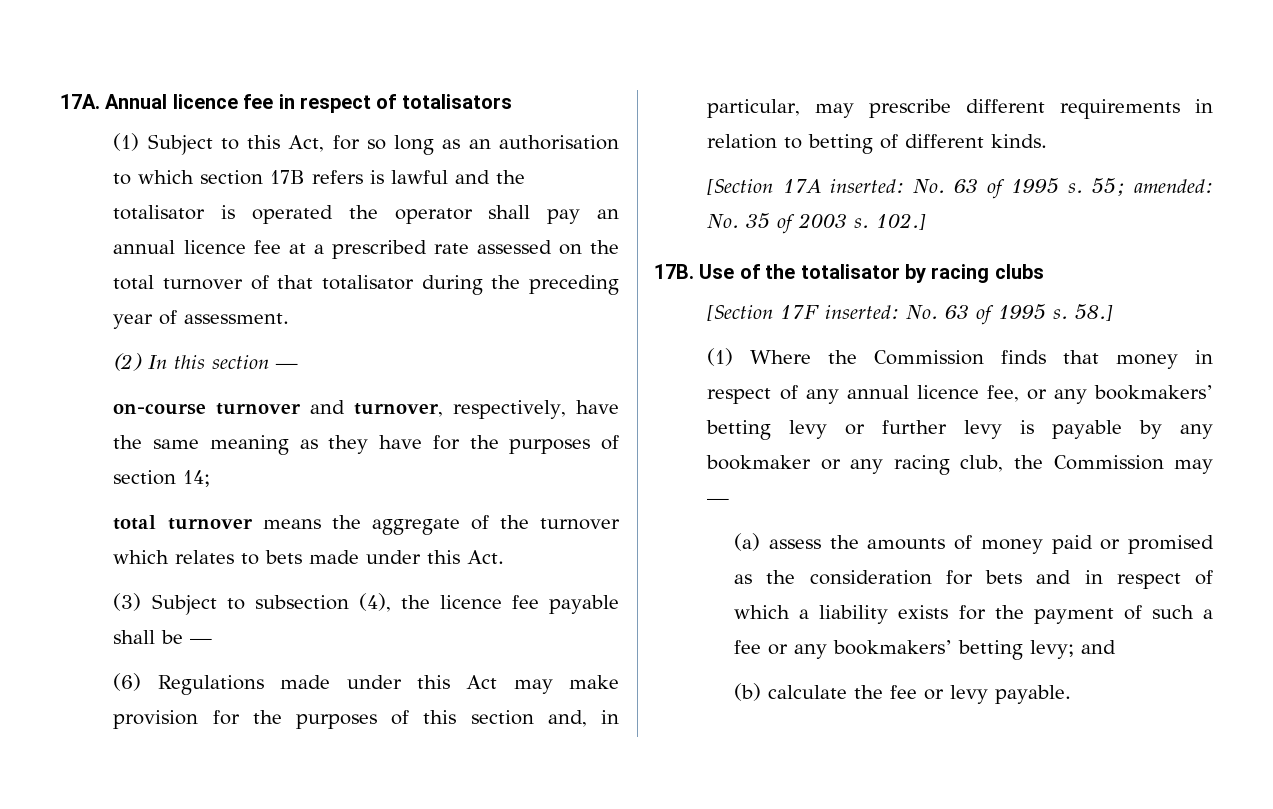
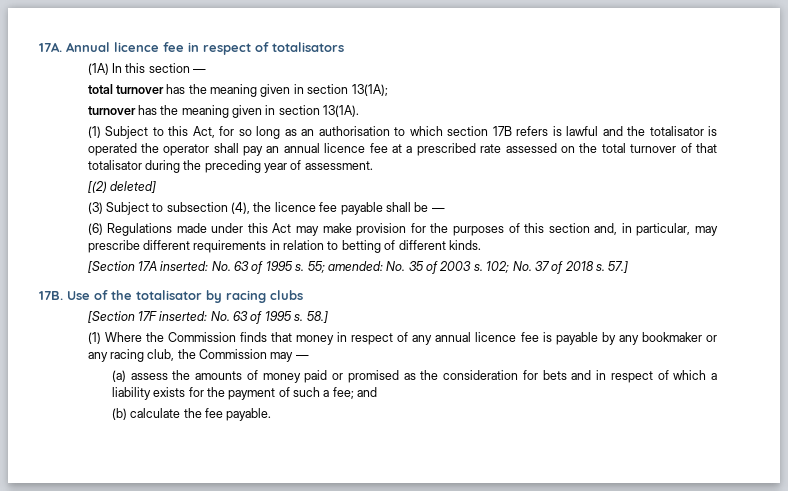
+ (1A) In this section —
+ total turnover has the meaning given in section 13(1A);
+ turnover has the meaning given in section 13(1A).
- (2) In this section —
- on-course turnover and turnover, respectively, have the same meaning as they have for the purposes of section 14;
- total turnover means the aggregate of the turnover which relates to bets made under this Act.
+ [(2) deleted]
- 102.]
+ 102; No. 37 of 2018 s. 57.]
- (1) Where the Commission finds that money in respect of any annual licence fee, or any bookmakers’ betting levy or further levy is payable by any bookmaker or any racing club, the Commission may —
+ (1) Where the Commission finds that money in respect of any annual licence fee is payable by any bookmaker or any racing club, the Commission may —
- (a) assess the amounts of money paid or promised as the consideration for bets and in respect of which a liability exists for the payment of such a fee or any bookmakers’ betting levy; and
+ (a) assess the amounts of money paid or promised as the consideration for bets and in respect of which a liability exists for the payment of such a fee; and
- (b) calculate the fee or levy payable.
+ (b) calculate the fee payable.

